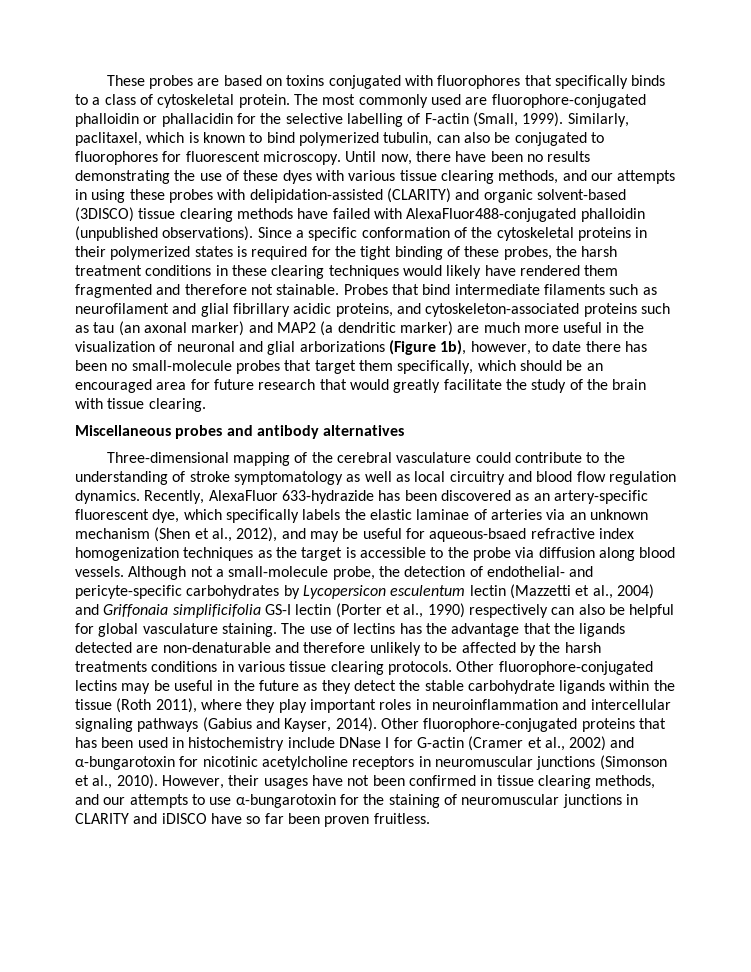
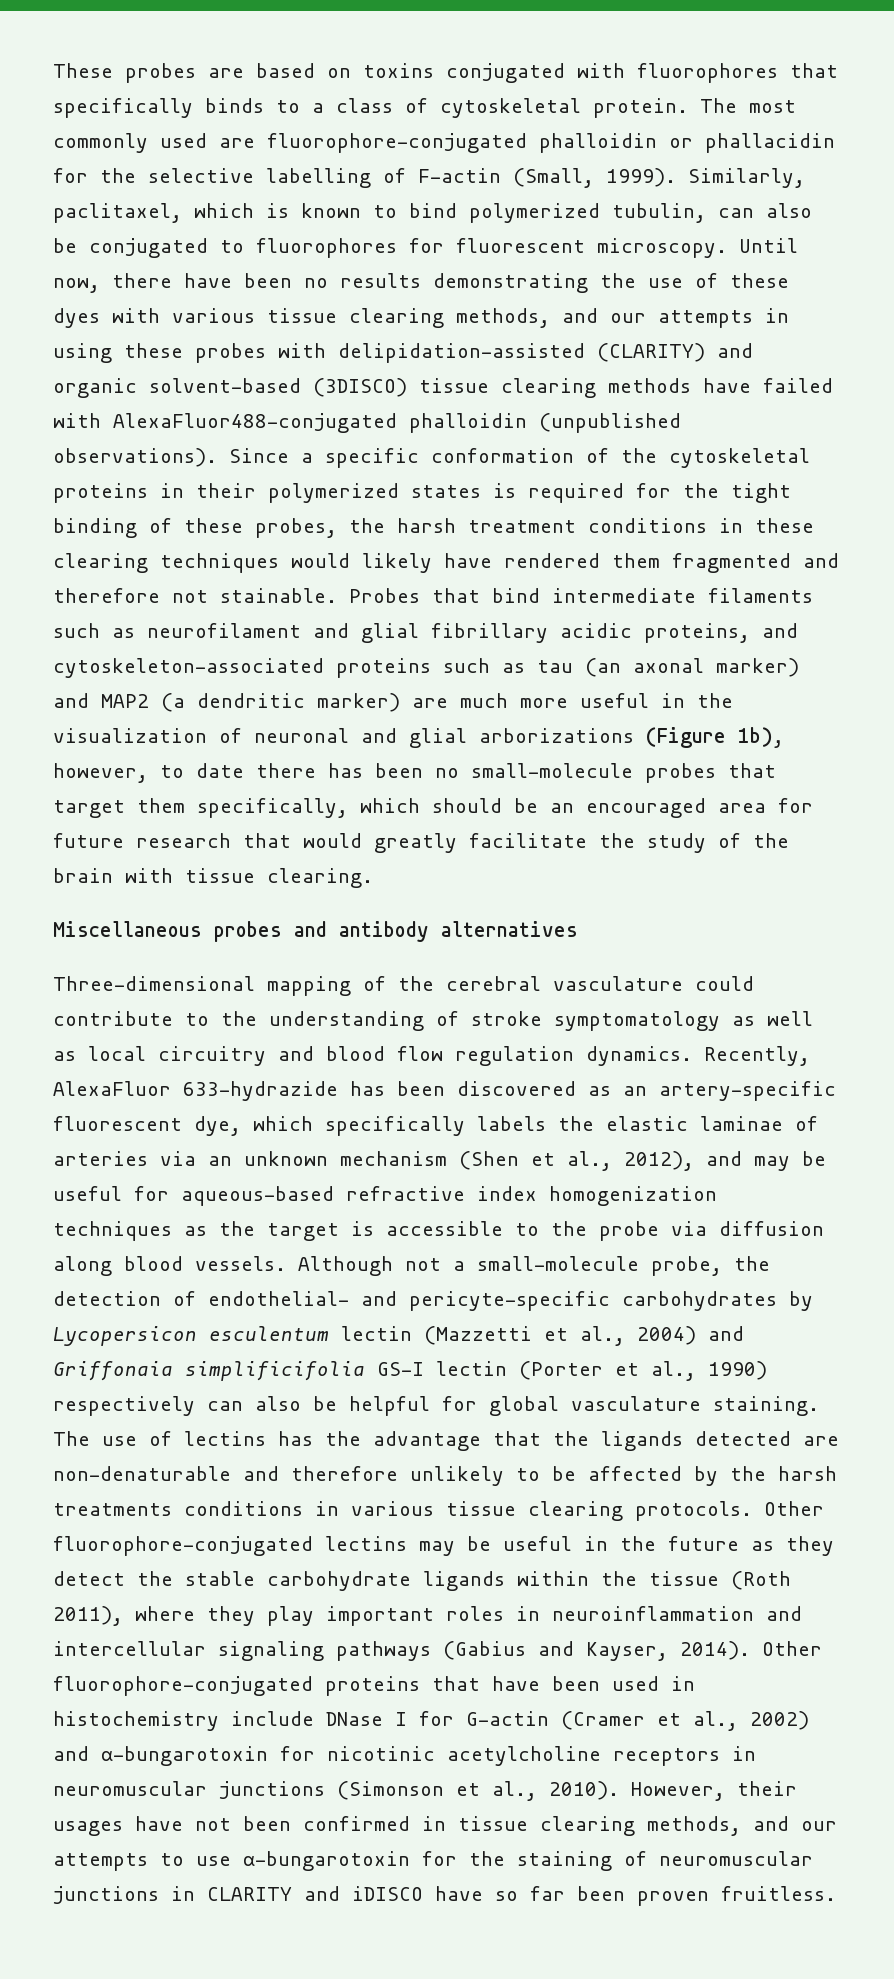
- Recently, AlexaFluor 633-hydrazide has been discovered as an artery-specific fluorescent dye, which specifically labels the elastic laminae of arteries via an unknown mechanism (Shen et al., 2012), and may be useful for aqueous-bsaed refractive index homogenization techniques as the target is accessible to the probe via diffusion along blood vessels.
+ Recently, AlexaFluor 633-hydrazide has been discovered as an artery-specific fluorescent dye, which specifically labels the elastic laminae of arteries via an unknown mechanism (Shen et al., 2012), and may be useful for aqueous-based refractive index homogenization techniques as the target is accessible to the probe via diffusion along blood vessels.
- Other fluorophore-conjugated proteins that has been used in histochemistry include DNase I for G-actin (Cramer et al., 2002) and α-bungarotoxin for nicotinic acetylcholine receptors in neuromuscular junctions (Simonson et al., 2010).
+ Other fluorophore-conjugated proteins that have been used in histochemistry include DNase I for G-actin (Cramer et al., 2002) and α-bungarotoxin for nicotinic acetylcholine receptors in neuromuscular junctions (Simonson et al., 2010).

